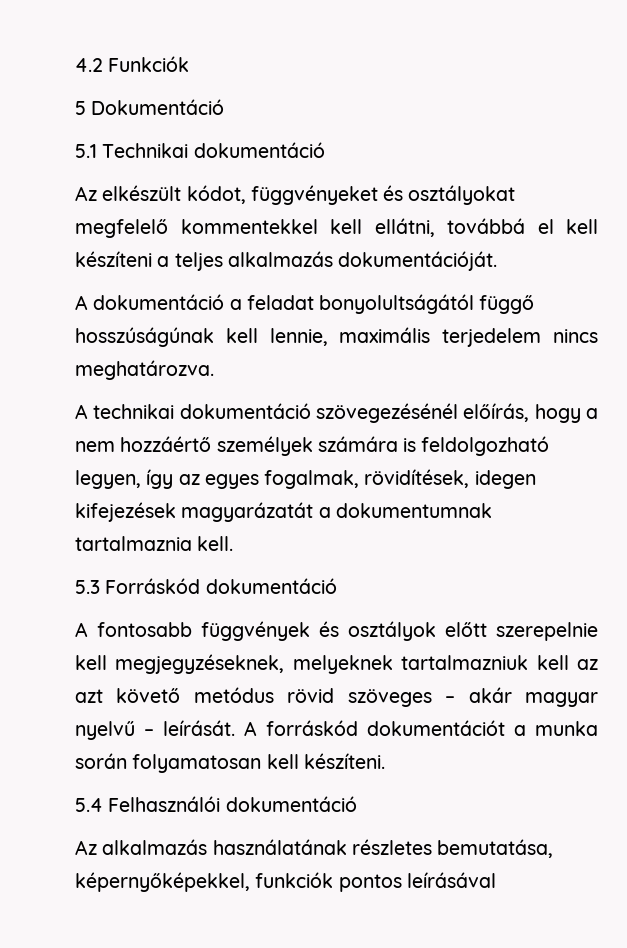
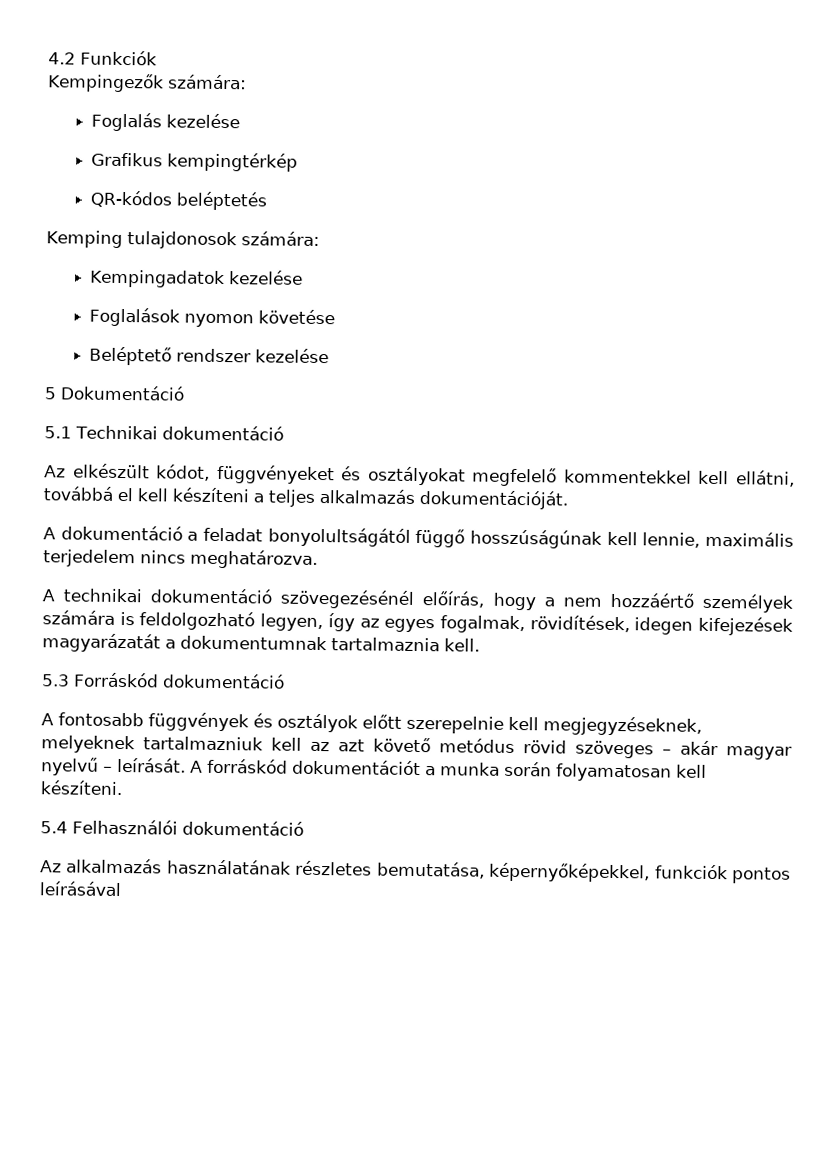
+ Kempingezők számára:
+ Foglalás kezelése
+ Grafikus kempingtérkép
+ QR-kódos beléptetés
+ Kemping tulajdonosok számára:
+ Kempingadatok kezelése
+ Foglalások nyomon követése
+ Beléptető rendszer kezelése

